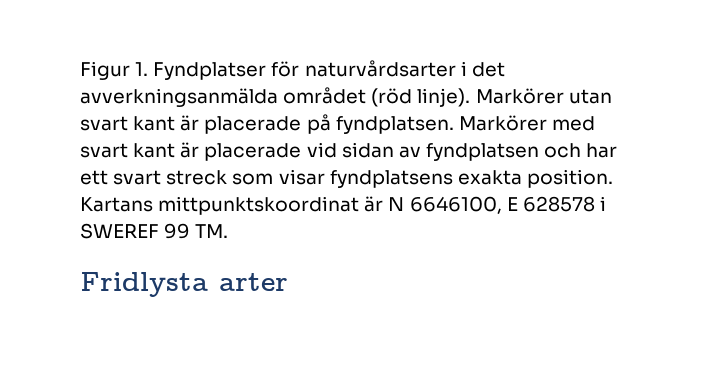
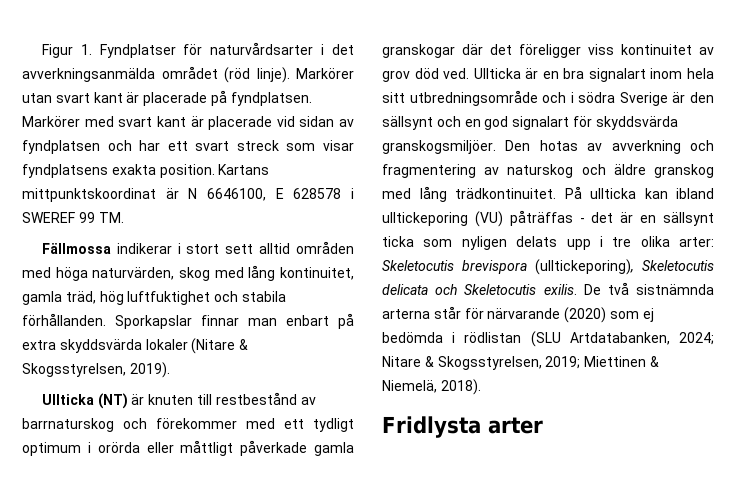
+ Fällmossa indikerar i stort sett alltid områden med höga naturvärden, skog med lång kontinuitet, gamla träd, hög luftfuktighet och stabila förhållanden. Sporkapslar finnar man enbart på extra skyddsvärda lokaler (Nitare & Skogsstyrelsen, 2019).
+ Ullticka (NT) är knuten till restbestånd av barrnaturskog och förekommer med ett tydligt optimum i orörda eller måttligt påverkade gamla granskogar där det föreligger viss kontinuitet av grov död ved. Ullticka är en bra signalart inom hela sitt utbredningsområde och i södra Sverige är den sällsynt och en god signalart för skyddsvärda granskogsmiljöer. Den hotas av avverkning och fragmentering av naturskog och äldre granskog med lång trädkontinuitet. På ullticka kan ibland ulltickeporing (VU) påträffas - det är en sällsynt ticka som nyligen delats upp i tre olika arter: Skeletocutis brevispora (ulltickeporing), Skeletocutis delicata och Skeletocutis exilis. De två sistnämnda arterna står för närvarande (2020) som ej bedömda i rödlistan (SLU Artdatabanken, 2024; Nitare & Skogsstyrelsen, 2019; Miettinen & Niemelä, 2018).

